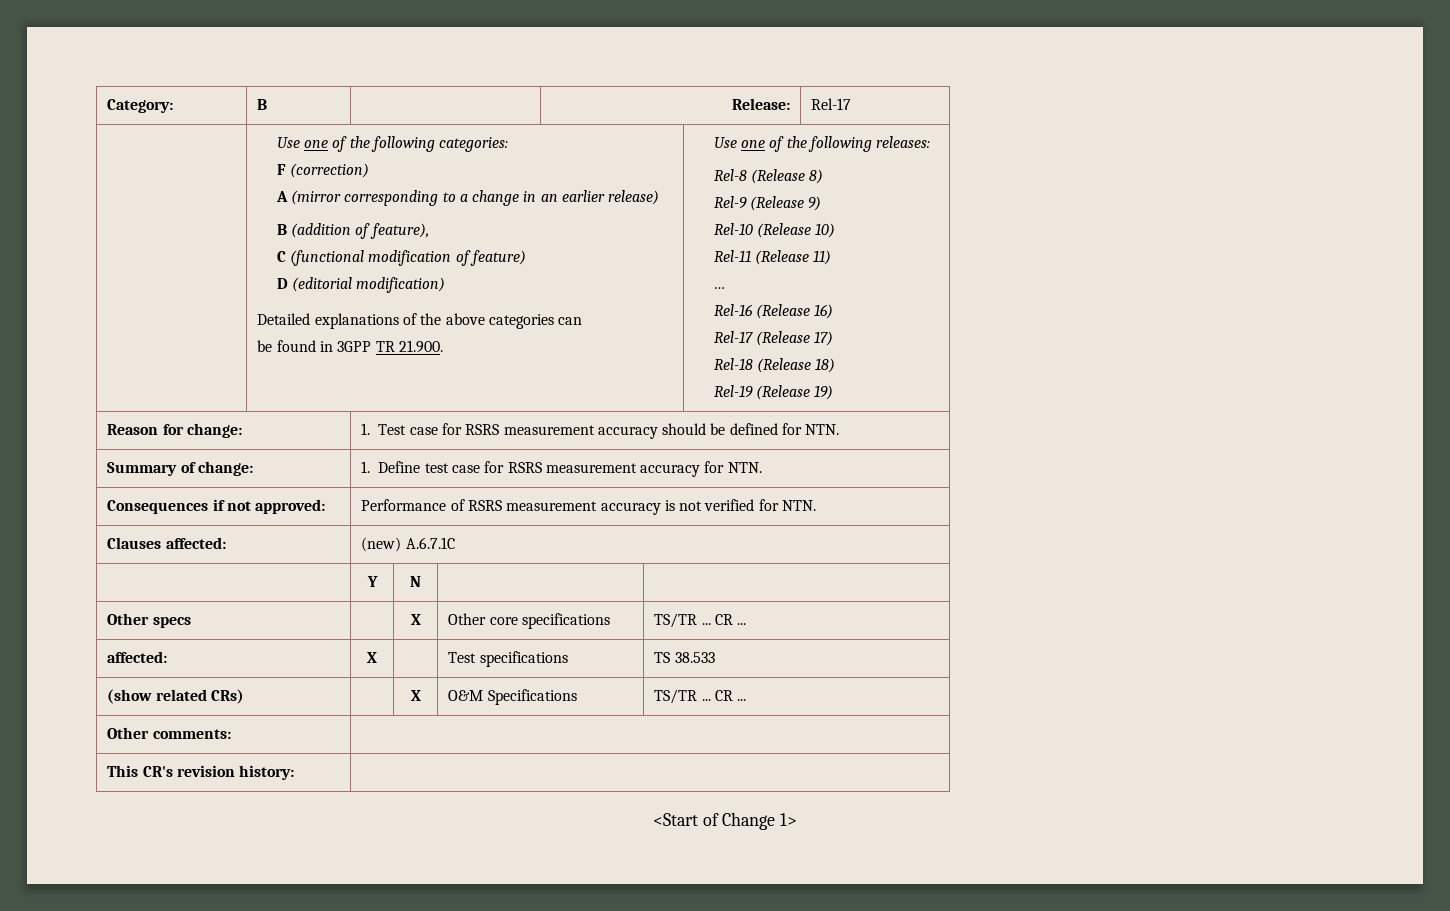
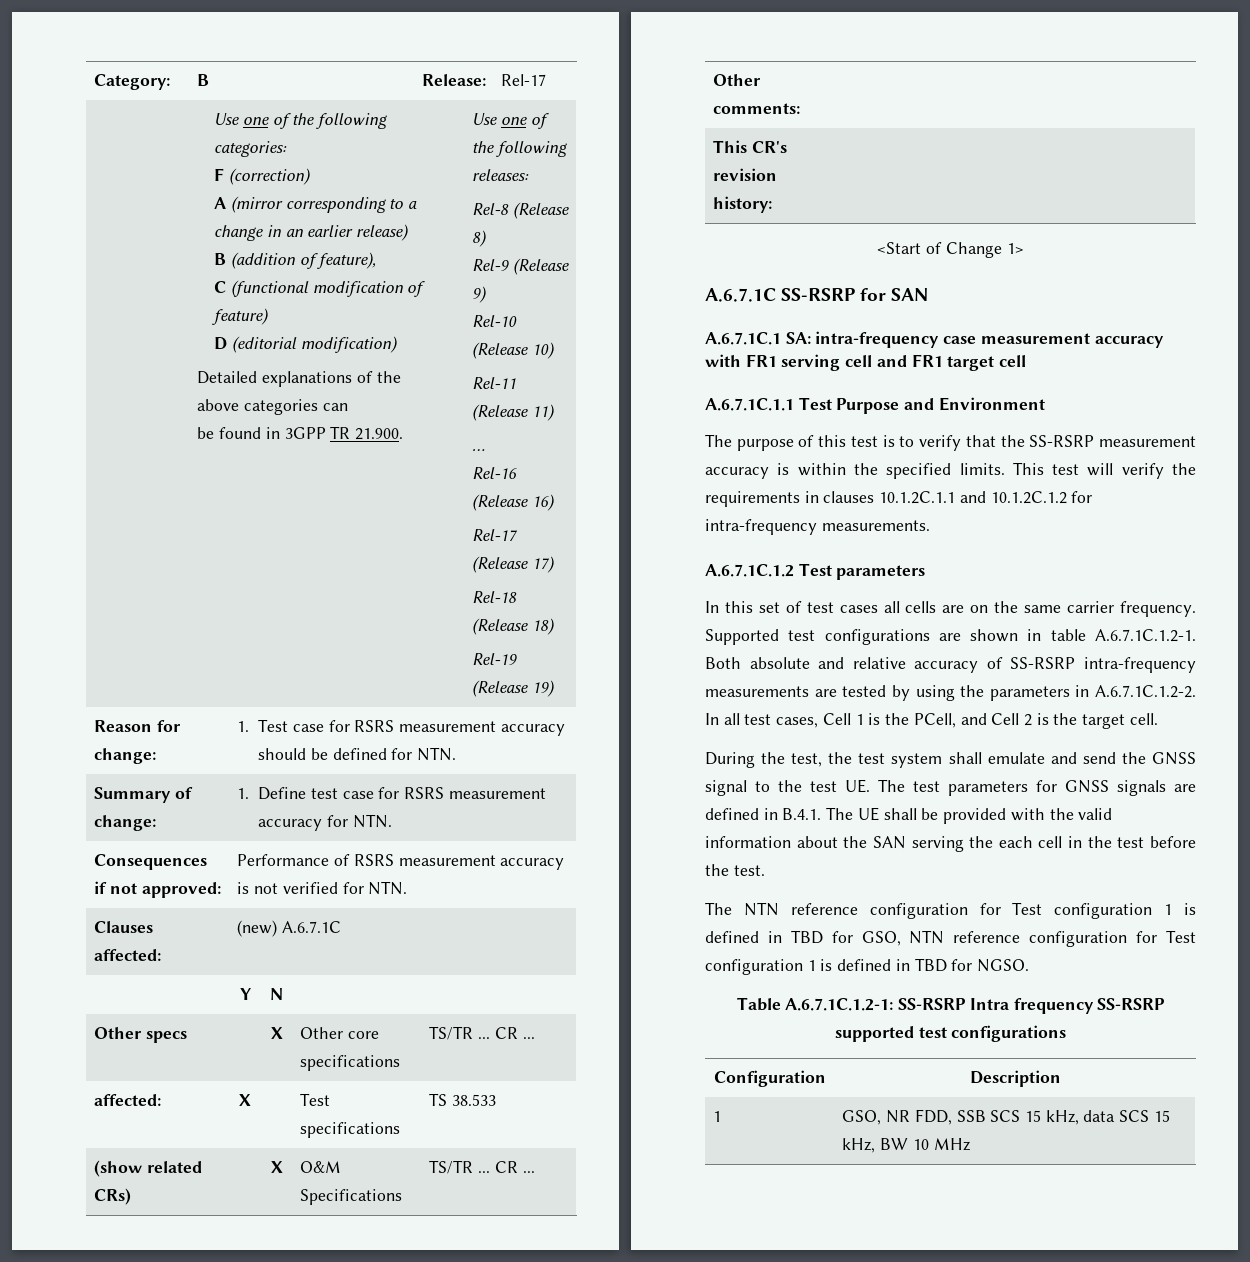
+ A.6.7.1C SS-RSRP for SAN
+ A.6.7.1C.1 SA: intra-frequency case measurement accuracy with FR1 serving cell and FR1 target cell
+ A.6.7.1C.1.1 Test Purpose and Environment
+ The purpose of this test is to verify that the SS-RSRP measurement accuracy is within the specified limits. This test will verify the requirements in clauses 10.1.2C.1.1 and 10.1.2C.1.2 for intra-frequency measurements.
+ A.6.7.1C.1.2 Test parameters
+ In this set of test cases all cells are on the same carrier frequency. Supported test configurations are shown in table A.6.7.1C.1.2-1. Both absolute and relative accuracy of SS-RSRP intra-frequency measurements are tested by using the parameters in A.6.7.1C.1.2-2. In all test cases, Cell 1 is the PCell, and Cell 2 is the target cell.
+ During the test, the test system shall emulate and send the GNSS signal to the test UE. The test parameters for GNSS signals are defined in B.4.1. The UE shall be provided with the valid information about the SAN serving the each cell in the test before the test.
+ The NTN reference configuration for Test configuration 1 is defined in TBD for GSO, NTN reference configuration for Test configuration 1 is defined in TBD for NGSO.
+ Table A.6.7.1C.1.2-1: SS-RSRP Intra frequency SS-RSRP supported test configurations
+ Configuration | Description
+ 1 | GSO, NR FDD, SSB SCS 15 kHz, data SCS 15 kHz, BW 10 MHz

